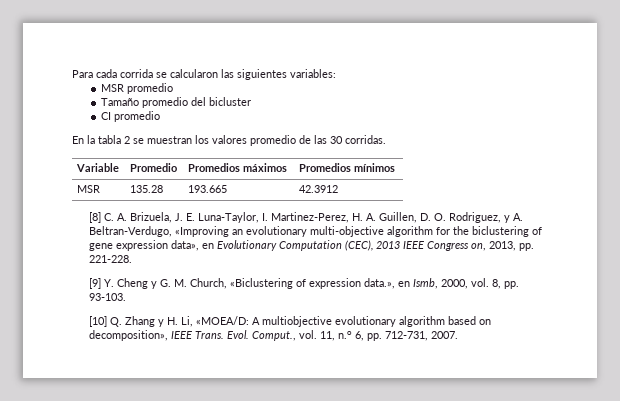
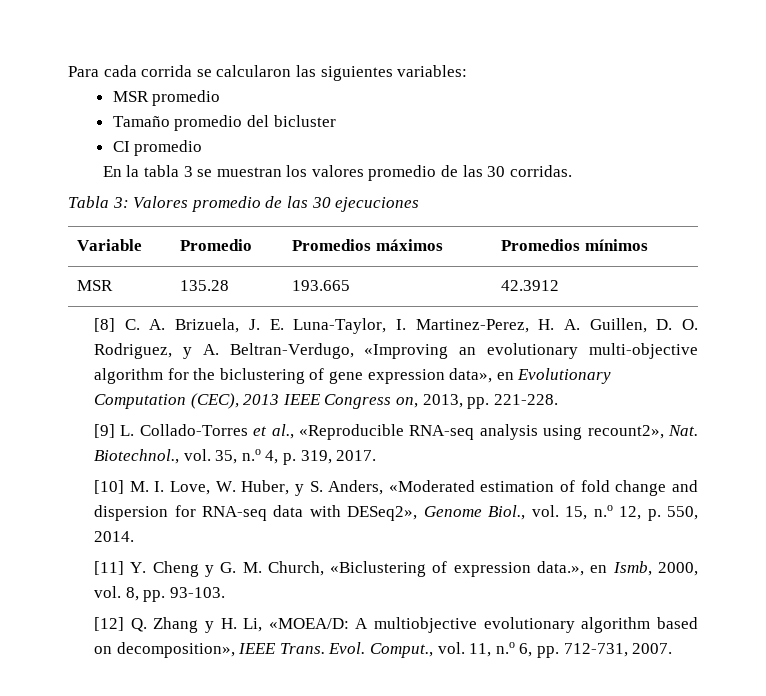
- En la tabla 2 se muestran los valores promedio de las 30 corridas.
+ En la tabla 3 se muestran los valores promedio de las 30 corridas.
+ Tabla 3: Valores promedio de las 30 ejecuciones
- [9] Y. Cheng y G. M. Church, «Biclustering of expression data.», en Ismb, 2000, vol. 8, pp. 93-103.
+ [9] L. Collado-Torres et al., «Reproducible RNA-seq analysis using recount2», Nat. Biotechnol., vol. 35, n.o 4, p. 319, 2017.
+ [10] M. I. Love, W. Huber, y S. Anders, «Moderated estimation of fold change and dispersion for RNA-seq data with DESeq2», Genome Biol., vol. 15, n.o 12, p. 550, 2014.
+ [11] Y. Cheng y G. M. Church, «Biclustering of expression data.», en Ismb, 2000, vol. 8, pp. 93-103.
- [10] Q. Zhang y H. Li, «MOEA/D: A multiobjective evolutionary algorithm based on decomposition», IEEE Trans.
+ [12] Q. Zhang y H. Li, «MOEA/D: A multiobjective evolutionary algorithm based on decomposition», IEEE Trans.

